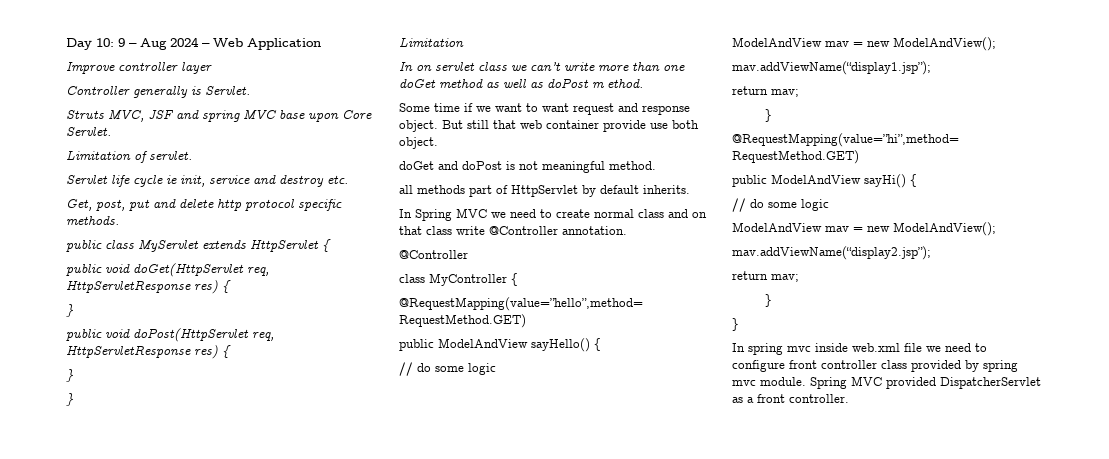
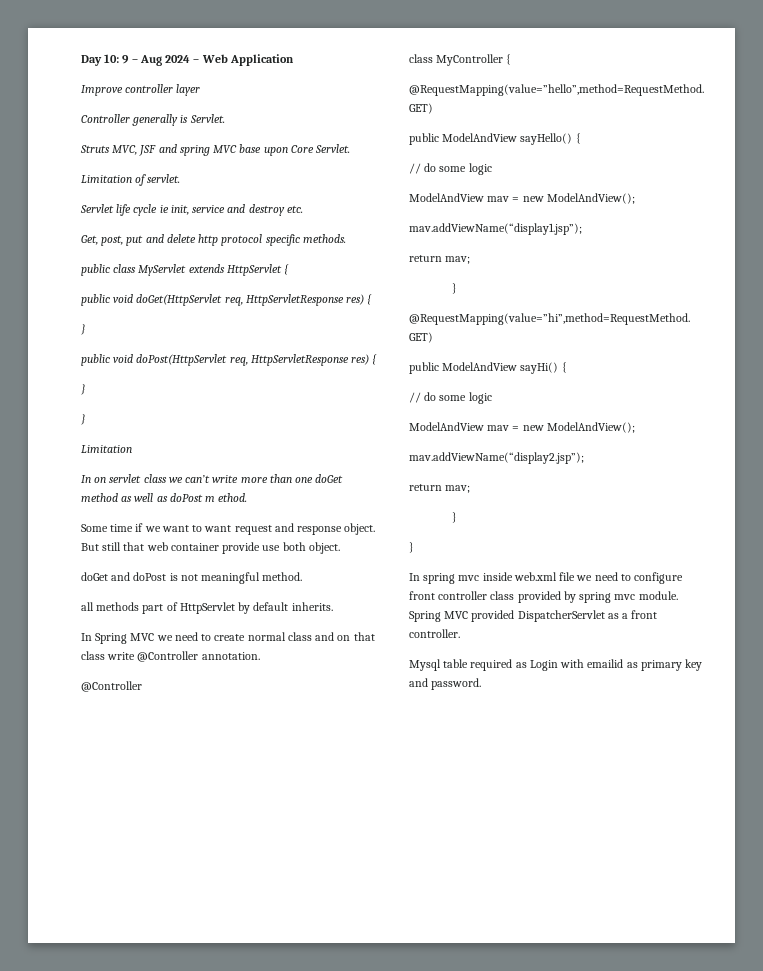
+ Mysql table required as Login with emailid as primary key and password.

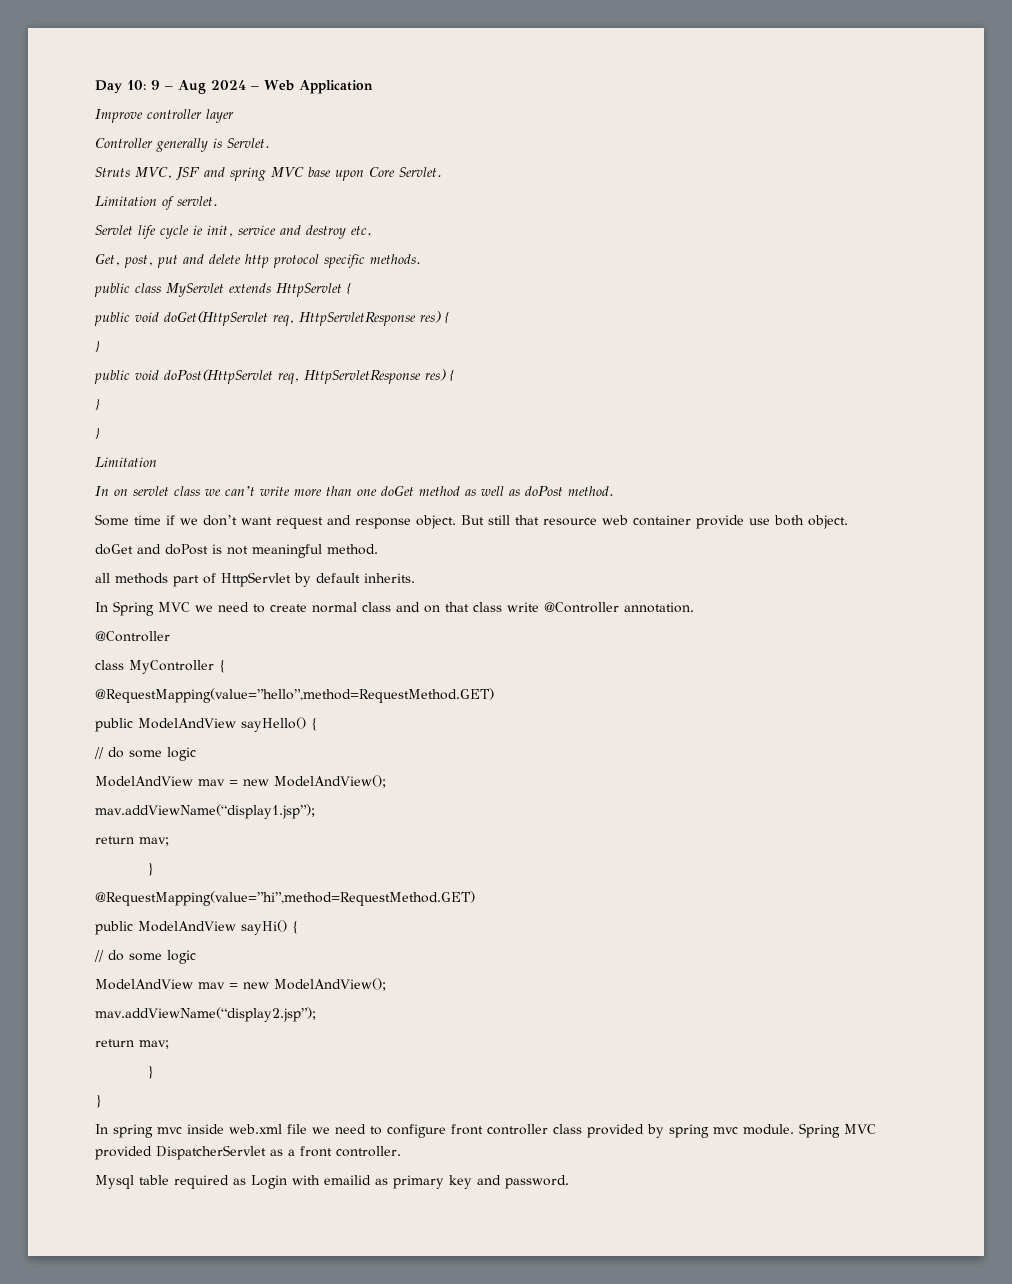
- In on servlet class we can’t write more than one doGet method as well as doPost m ethod.
+ In on servlet class we can’t write more than one doGet method as well as doPost method.
- Some time if we want to want request and response object.
+ Some time if we don’t want request and response object.
- But still that web container provide use both object.
+ But still that resource web container provide use both object.

